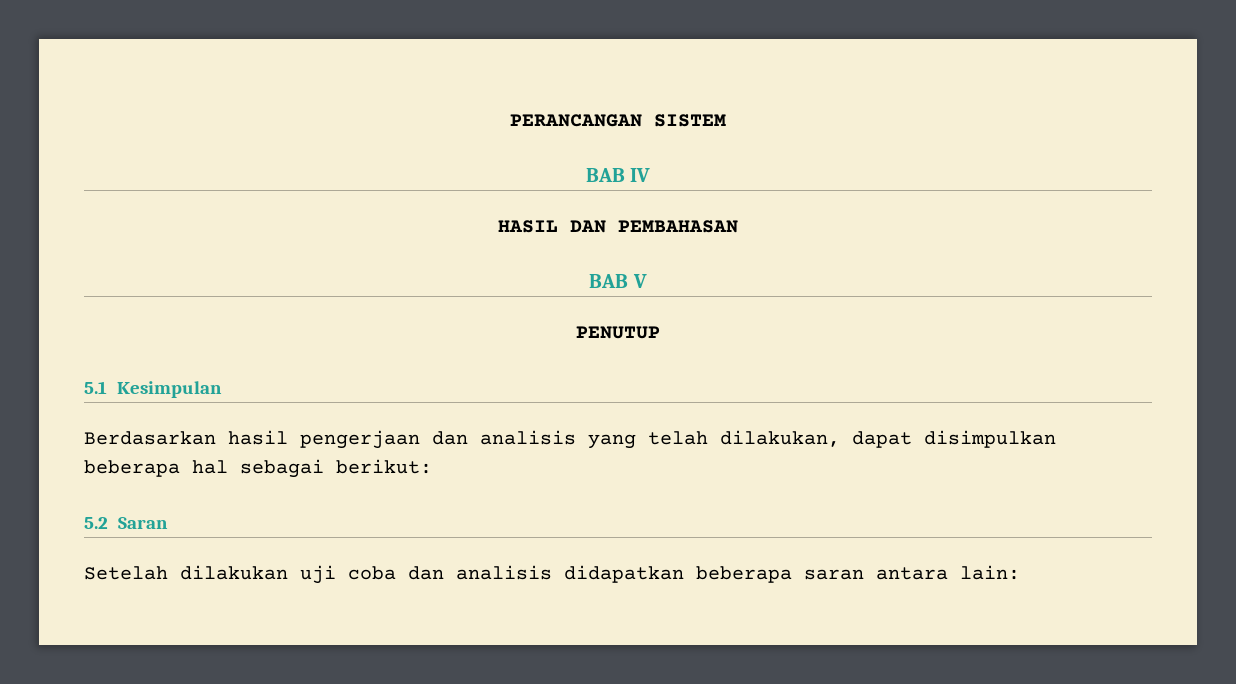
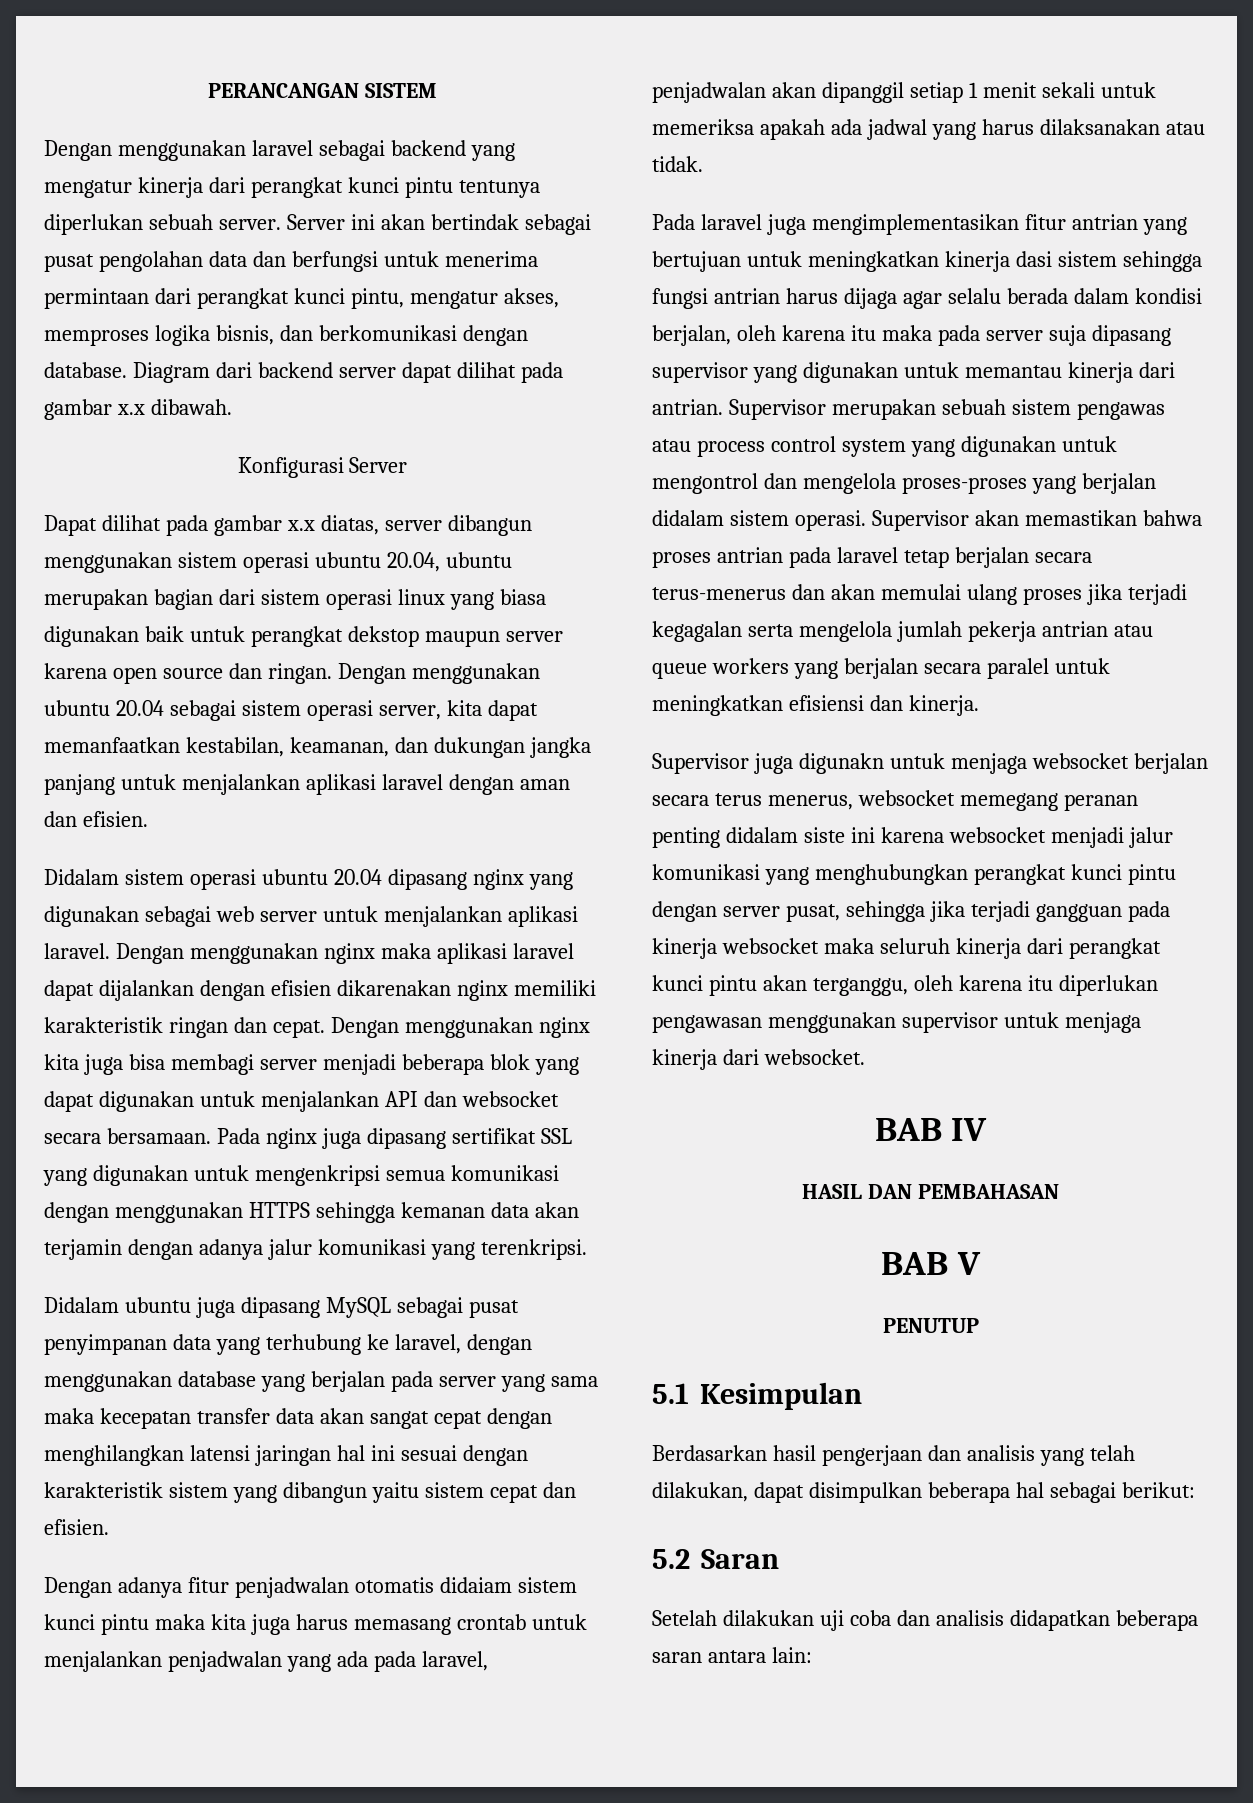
+ Dengan menggunakan laravel sebagai backend yang mengatur kinerja dari perangkat kunci pintu tentunya diperlukan sebuah server. Server ini akan bertindak sebagai pusat pengolahan data dan berfungsi untuk menerima permintaan dari perangkat kunci pintu, mengatur akses, memproses logika bisnis, dan berkomunikasi dengan database. Diagram dari backend server dapat dilihat pada gambar x.x dibawah.
+ Konfigurasi Server
+ Dapat dilihat pada gambar x.x diatas, server dibangun menggunakan sistem operasi ubuntu 20.04, ubuntu merupakan bagian dari sistem operasi linux yang biasa digunakan baik untuk perangkat dekstop maupun server karena open source dan ringan. Dengan menggunakan ubuntu 20.04 sebagai sistem operasi server, kita dapat memanfaatkan kestabilan, keamanan, dan dukungan jangka panjang untuk menjalankan aplikasi laravel dengan aman dan efisien.
+ Didalam sistem operasi ubuntu 20.04 dipasang nginx yang digunakan sebagai web server untuk menjalankan aplikasi laravel. Dengan menggunakan nginx maka aplikasi laravel dapat dijalankan dengan efisien dikarenakan nginx memiliki karakteristik ringan dan cepat. Dengan menggunakan nginx kita juga bisa membagi server menjadi beberapa blok yang dapat digunakan untuk menjalankan API dan websocket secara bersamaan. Pada nginx juga dipasang sertifikat SSL yang digunakan untuk mengenkripsi semua komunikasi dengan menggunakan HTTPS sehingga kemanan data akan terjamin dengan adanya jalur komunikasi yang terenkripsi.
+ Didalam ubuntu juga dipasang MySQL sebagai pusat penyimpanan data yang terhubung ke laravel, dengan menggunakan database yang berjalan pada server yang sama maka kecepatan transfer data akan sangat cepat dengan menghilangkan latensi jaringan hal ini sesuai dengan karakteristik sistem yang dibangun yaitu sistem cepat dan efisien.
+ Dengan adanya fitur penjadwalan otomatis didaiam sistem kunci pintu maka kita juga harus memasang crontab untuk menjalankan penjadwalan yang ada pada laravel, penjadwalan akan dipanggil setiap 1 menit sekali untuk memeriksa apakah ada jadwal yang harus dilaksanakan atau tidak.
+ Pada laravel juga mengimplementasikan fitur antrian yang bertujuan untuk meningkatkan kinerja dasi sistem sehingga fungsi antrian harus dijaga agar selalu berada dalam kondisi berjalan, oleh karena itu maka pada server suja dipasang supervisor yang digunakan untuk memantau kinerja dari antrian. Supervisor merupakan sebuah sistem pengawas atau process control system yang digunakan untuk mengontrol dan mengelola proses-proses yang berjalan didalam sistem operasi. Supervisor akan memastikan bahwa proses antrian pada laravel tetap berjalan secara terus-menerus dan akan memulai ulang proses jika terjadi kegagalan serta mengelola jumlah pekerja antrian atau queue workers yang berjalan secara paralel untuk meningkatkan efisiensi dan kinerja.
+ Supervisor juga digunakn untuk menjaga websocket berjalan secara terus menerus, websocket memegang peranan penting didalam siste ini karena websocket menjadi jalur komunikasi yang menghubungkan perangkat kunci pintu dengan server pusat, sehingga jika terjadi gangguan pada kinerja websocket maka seluruh kinerja dari perangkat kunci pintu akan terganggu, oleh karena itu diperlukan pengawasan menggunakan supervisor untuk menjaga kinerja dari websocket.

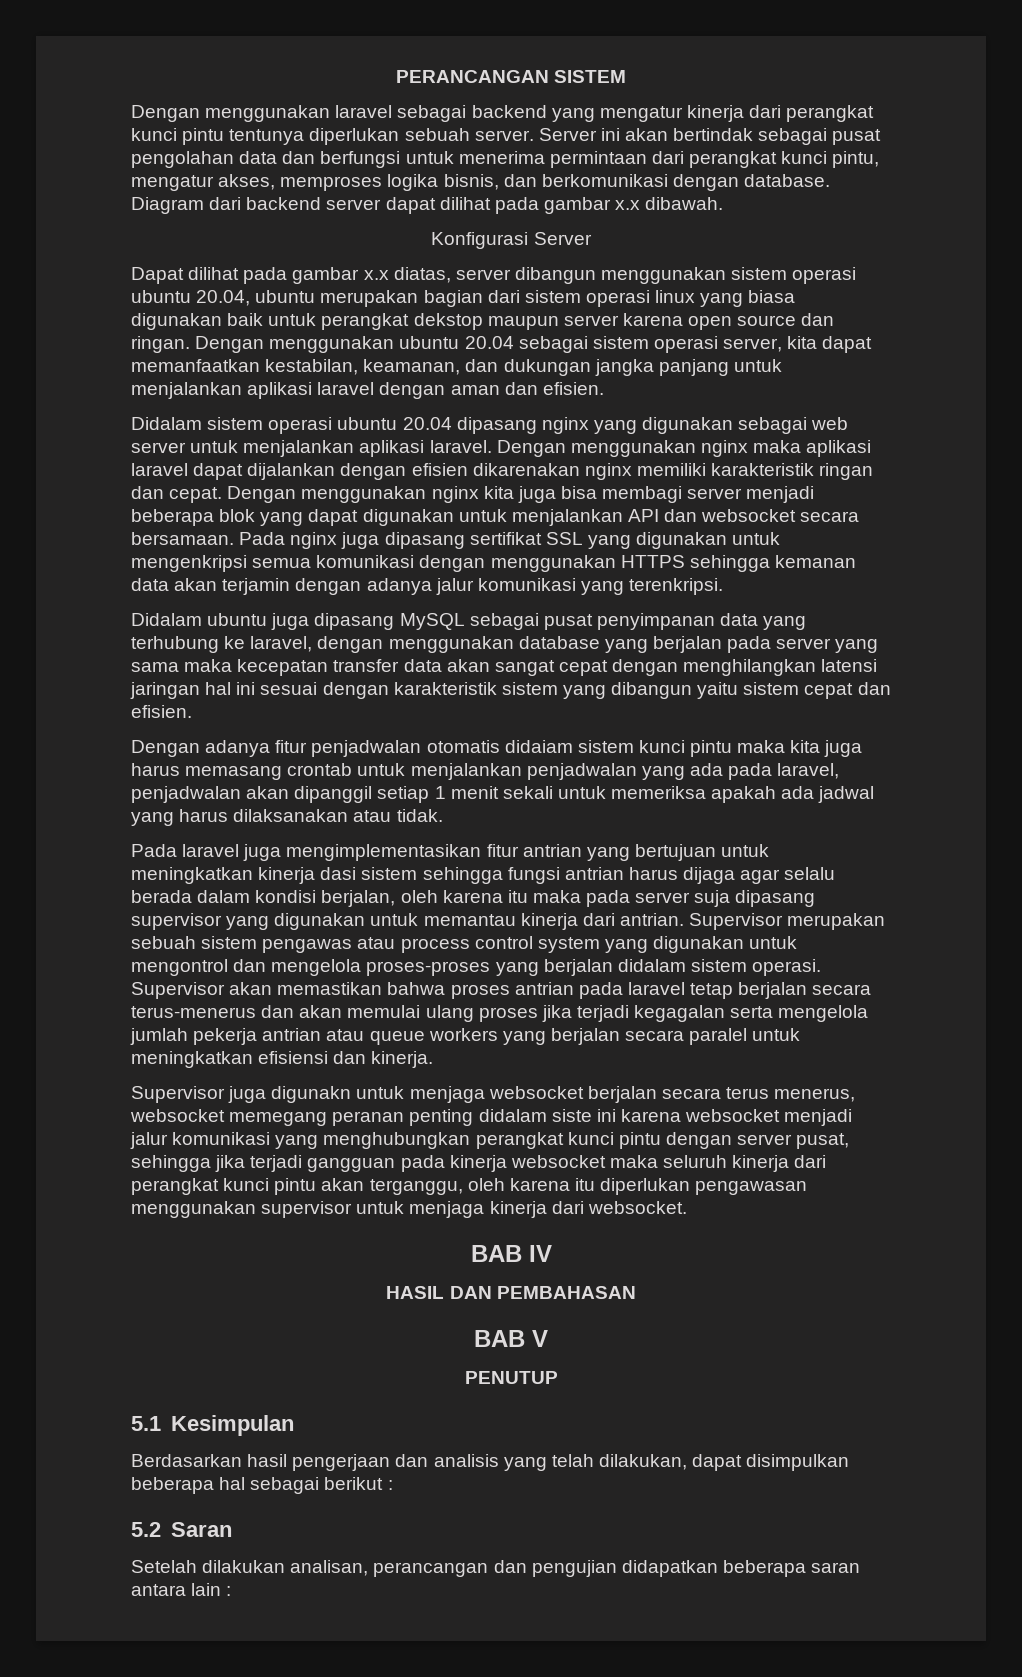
- Berdasarkan hasil pengerjaan dan analisis yang telah dilakukan, dapat disimpulkan beberapa hal sebagai berikut:
+ Berdasarkan hasil pengerjaan dan analisis yang telah dilakukan, dapat disimpulkan beberapa hal sebagai berikut :
- Setelah dilakukan uji coba dan analisis didapatkan beberapa saran antara lain:
+ Setelah dilakukan analisan, perancangan dan pengujian didapatkan beberapa saran antara lain :

